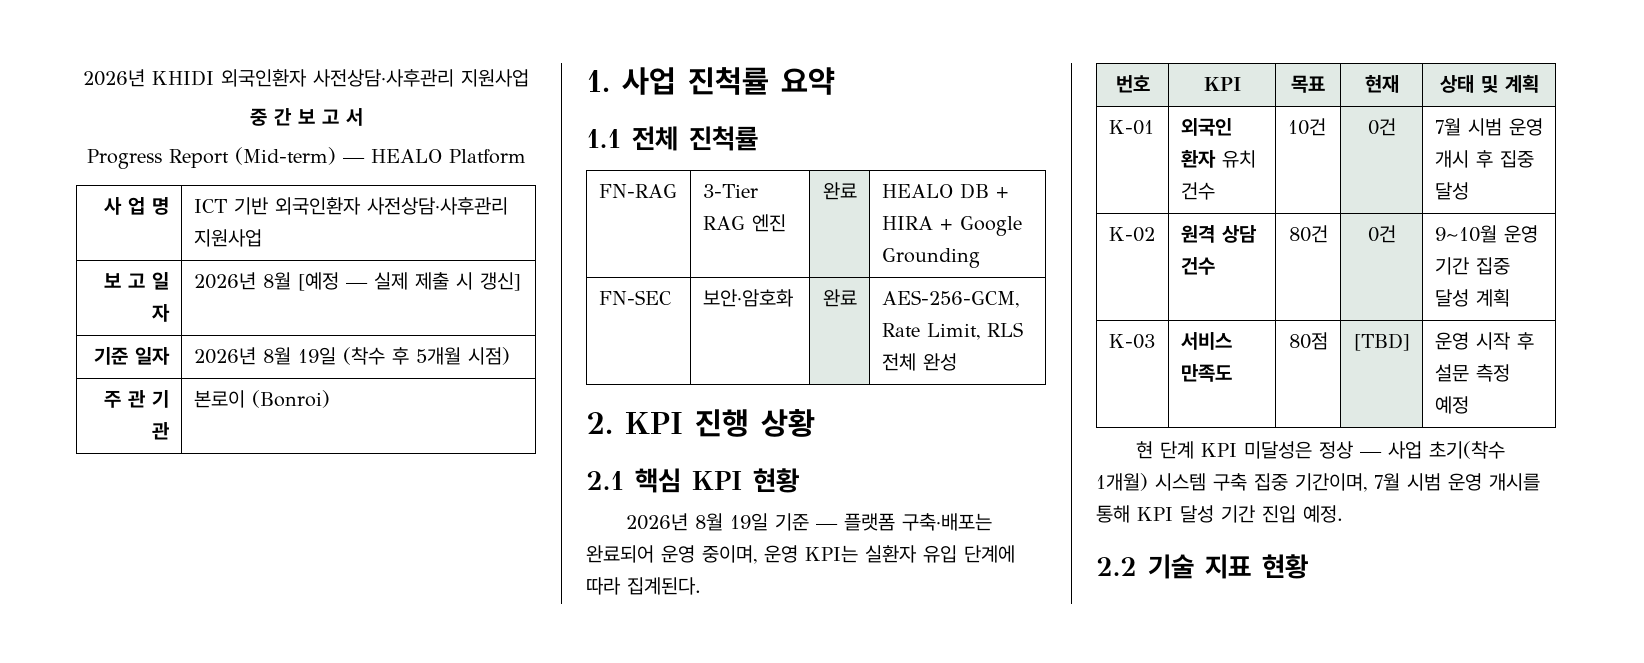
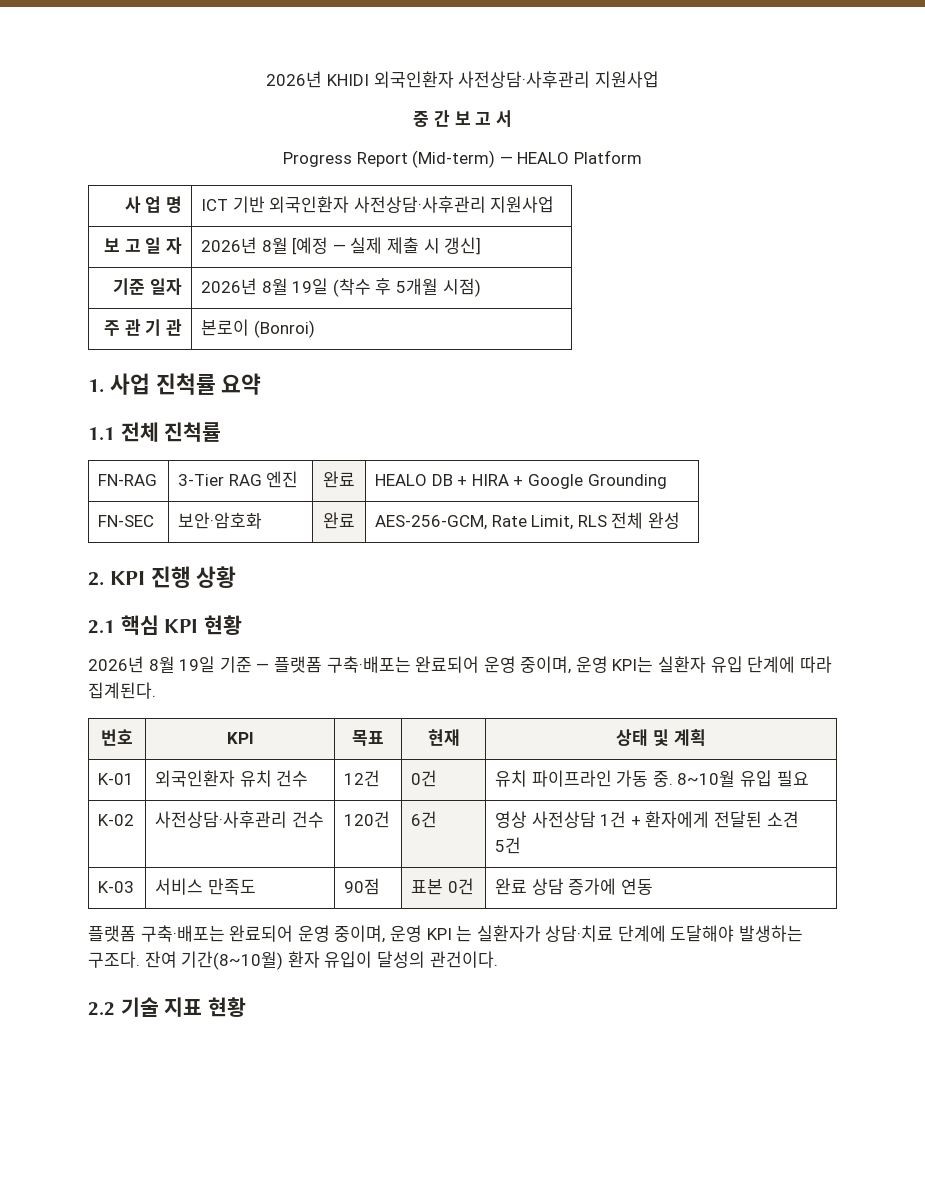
- K-01 | 외국인 환자 유치 건수 | 10건 | 0건 | 7월 시범 운영 개시 후 집중 달성
+ K-01 | 외국인환자 유치 건수 | 12건 | 0건 | 유치 파이프라인 가동 중. 8~10월 유입 필요
- K-02 | 원격 상담 건수 | 80건 | 0건 | 9~10월 운영 기간 집중 달성 계획
- K-03 | 서비스 만족도 | 80점 | [TBD] | 운영 시작 후 설문 측정 예정
- 현 단계 KPI 미달성은 정상 — 사업 초기(착수 1개월) 시스템 구축 집중 기간이며, 7월 시범 운영 개시를 통해 KPI 달성 기간 진입 예정.
+ K-02 | 사전상담·사후관리 건수 | 120건 | 6건 | 영상 사전상담 1건 + 환자에게 전달된 소견 5건
+ K-03 | 서비스 만족도 | 90점 | 표본 0건 | 완료 상담 증가에 연동
+ 플랫폼 구축·배포는 완료되어 운영 중이며, 운영 KPI 는 실환자가 상담·치료 단계에 도달해야 발생하는 구조다. 잔여 기간(8~10월) 환자 유입이 달성의 관건이다.

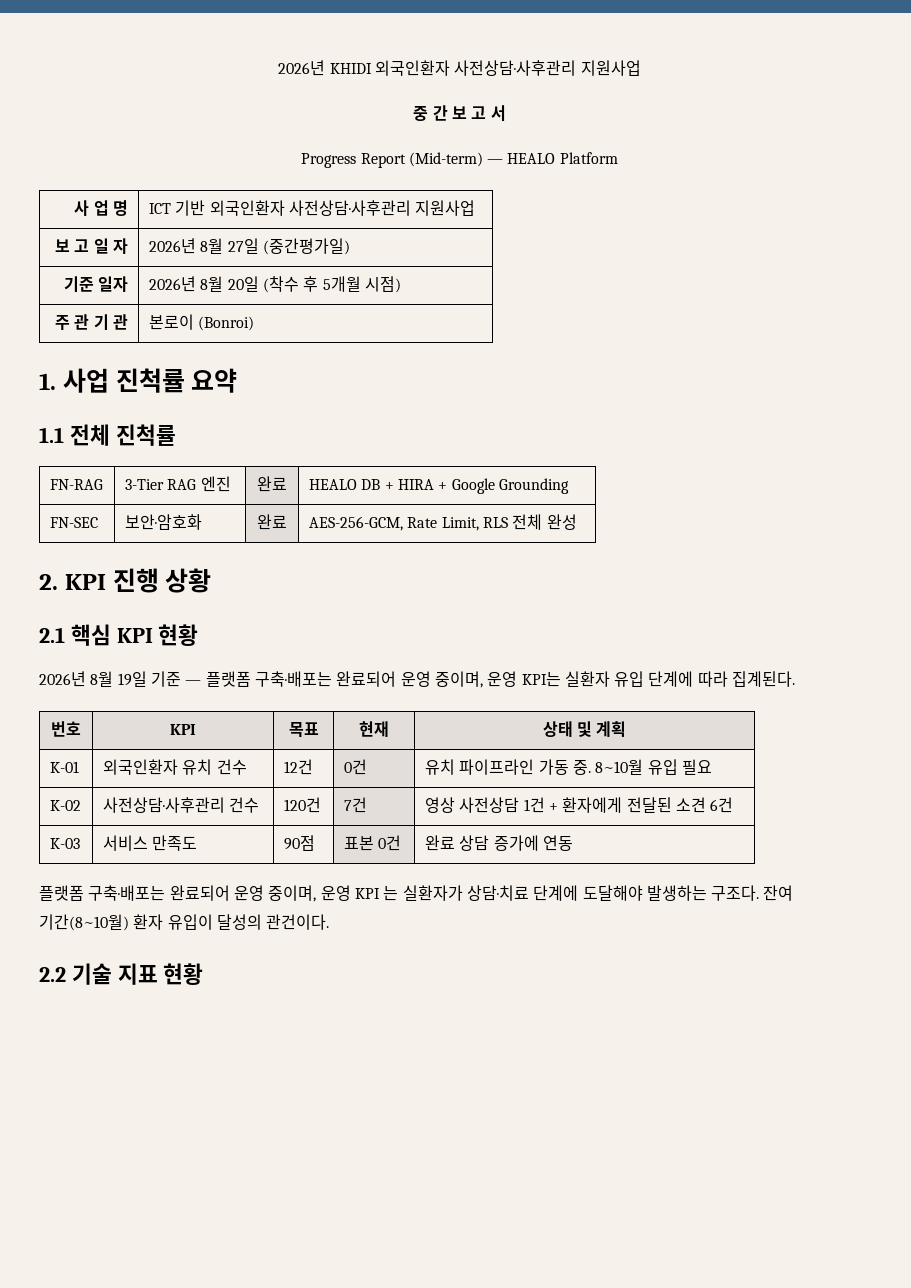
- 보 고 일 자 | 2026년 8월 [예정 — 실제 제출 시 갱신]
+ 보 고 일 자 | 2026년 8월 27일 (중간평가일)
- 기준 일자 | 2026년 8월 19일 (착수 후 5개월 시점)
+ 기준 일자 | 2026년 8월 20일 (착수 후 5개월 시점)
- K-02 | 사전상담·사후관리 건수 | 120건 | 6건 | 영상 사전상담 1건 + 환자에게 전달된 소견 5건
+ K-02 | 사전상담·사후관리 건수 | 120건 | 7건 | 영상 사전상담 1건 + 환자에게 전달된 소견 6건

